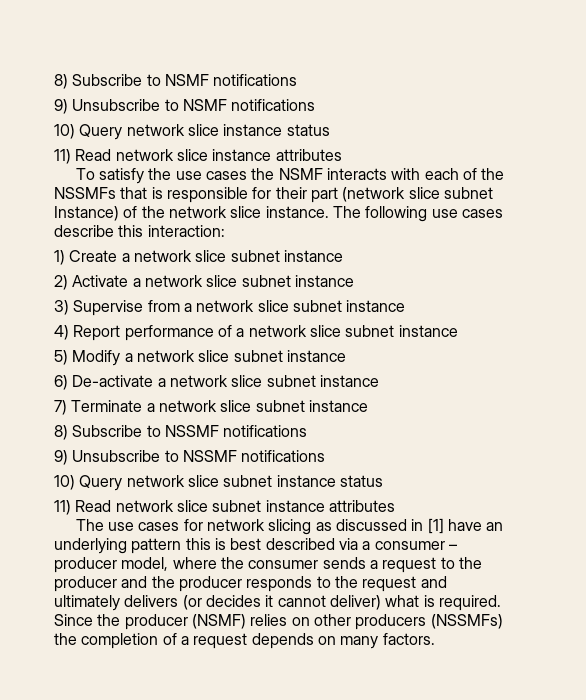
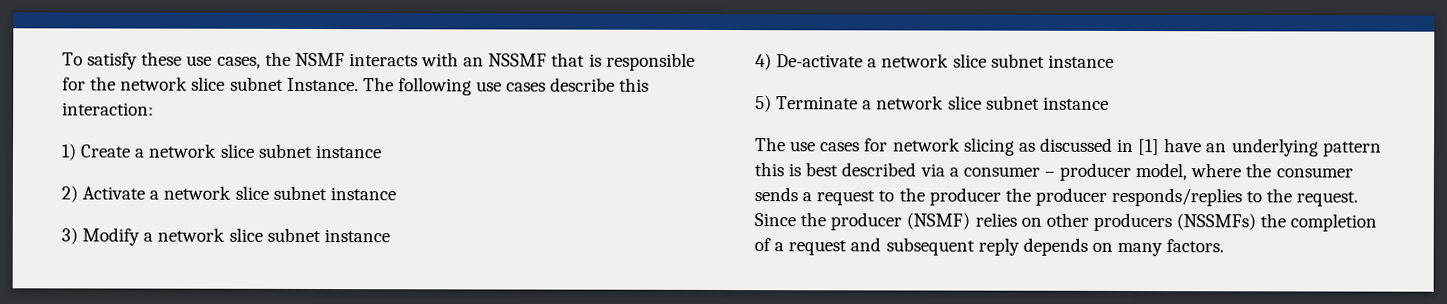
- 8) Subscribe to NSMF notifications
- 9) Unsubscribe to NSMF notifications
- 10) Query network slice instance status
- 11) Read network slice instance attributes
- To satisfy the use cases the NSMF interacts with each of the NSSMFs that is responsible for their part (network slice subnet Instance) of the network slice instance.
+ To satisfy these use cases, the NSMF interacts with an NSSMF that is responsible for the network slice subnet Instance.
- 3) Supervise from a network slice subnet instance
+ 3) Modify a network slice subnet instance
- 4) Report performance of a network slice subnet instance
+ 4) De-activate a network slice subnet instance
- 5) Modify a network slice subnet instance
- 6) De-activate a network slice subnet instance
- 7) Terminate a network slice subnet instance
+ 5) Terminate a network slice subnet instance
- 8) Subscribe to NSSMF notifications
- 9) Unsubscribe to NSSMF notifications
- 10) Query network slice subnet instance status
- 11) Read network slice subnet instance attributes
- The use cases for network slicing as discussed in [1] have an underlying pattern this is best described via a consumer – producer model, where the consumer sends a request to the producer and the producer responds to the request and ultimately delivers (or decides it cannot deliver) what is required.
+ The use cases for network slicing as discussed in [1] have an underlying pattern this is best described via a consumer – producer model, where the consumer sends a request to the producer the producer responds/replies to the request.
- Since the producer (NSMF) relies on other producers (NSSMFs) the completion of a request depends on many factors.
+ Since the producer (NSMF) relies on other producers (NSSMFs) the completion of a request and subsequent reply depends on many factors.

